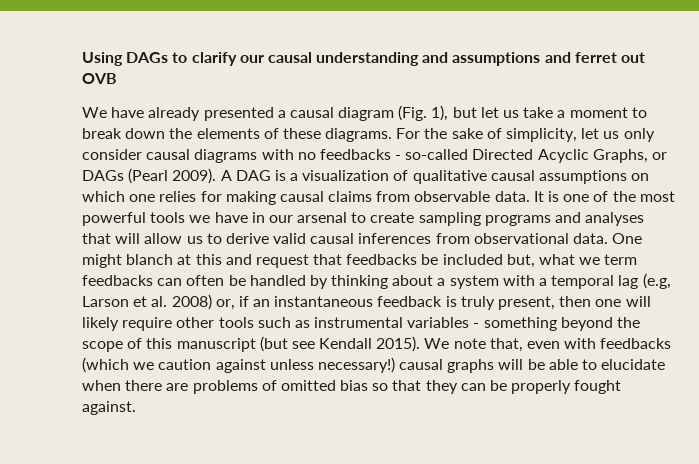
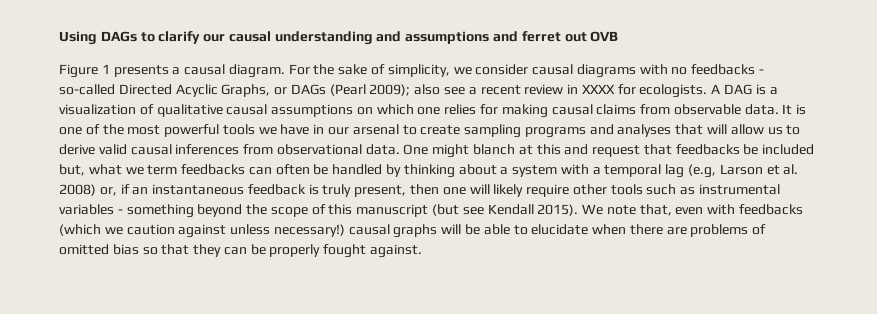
- We have already presented a causal diagram (Fig. 1), but let us take a moment to break down the elements of these diagrams.
+ Figure 1 presents a causal diagram.
- For the sake of simplicity, let us only consider causal diagrams with no feedbacks - so-called Directed Acyclic Graphs, or DAGs (Pearl 2009).
+ For the sake of simplicity, we consider causal diagrams with no feedbacks - so-called Directed Acyclic Graphs, or DAGs (Pearl 2009); also see a recent review in XXXX for ecologists.

